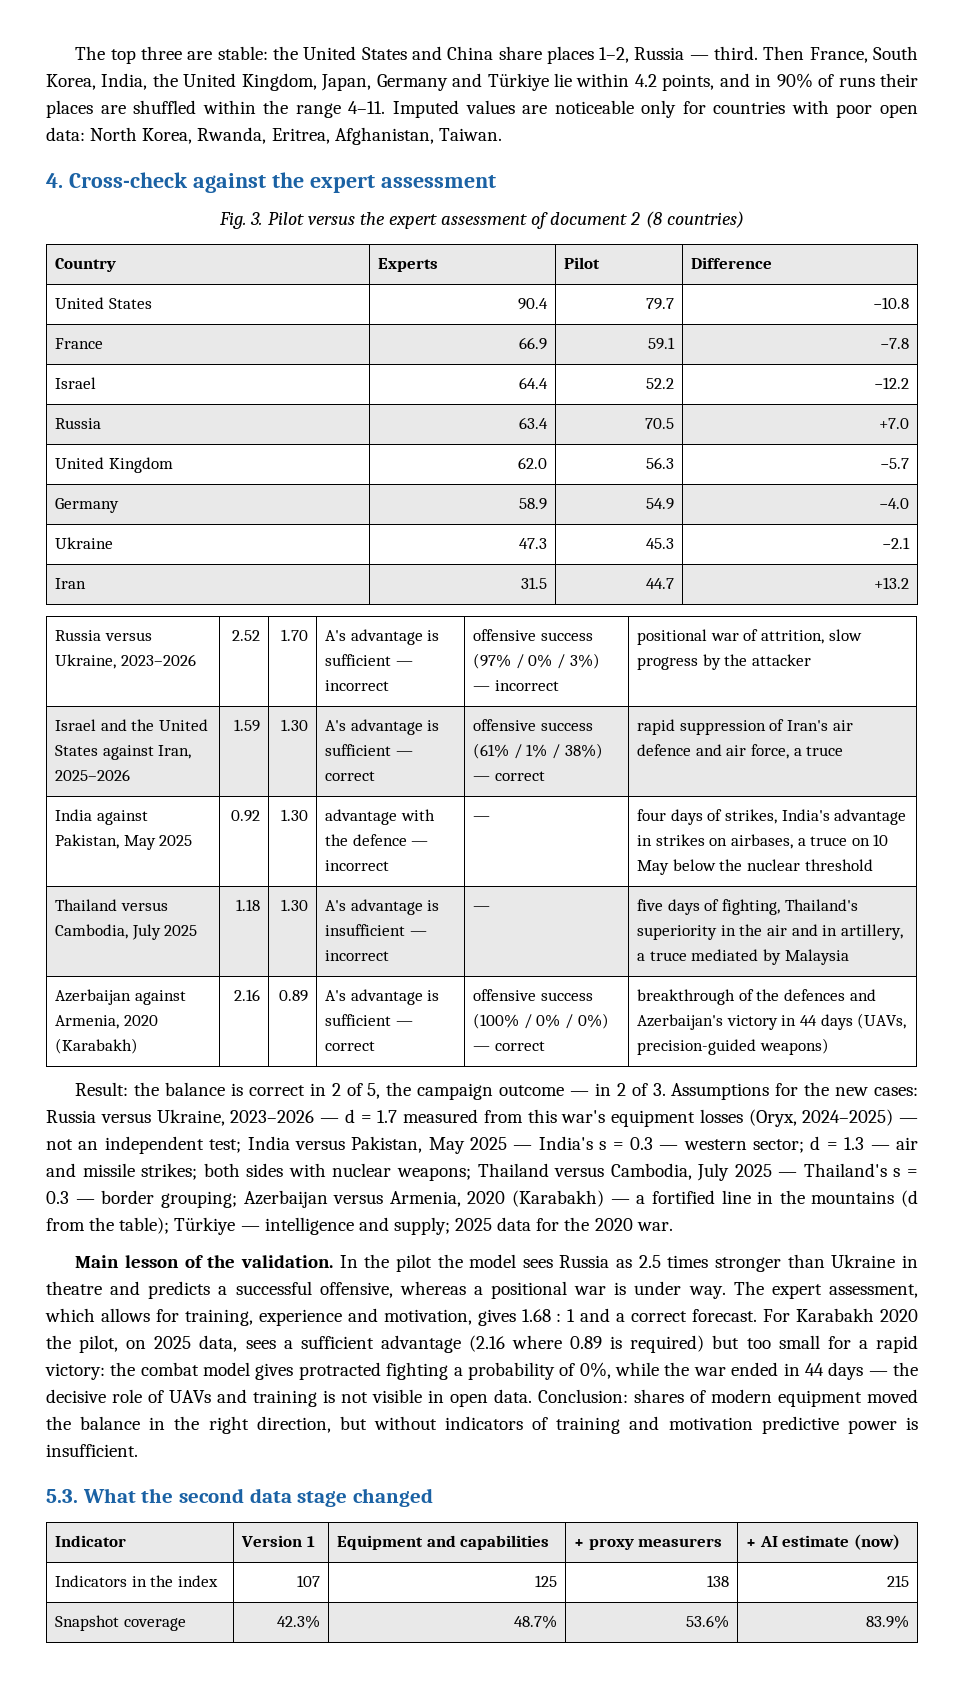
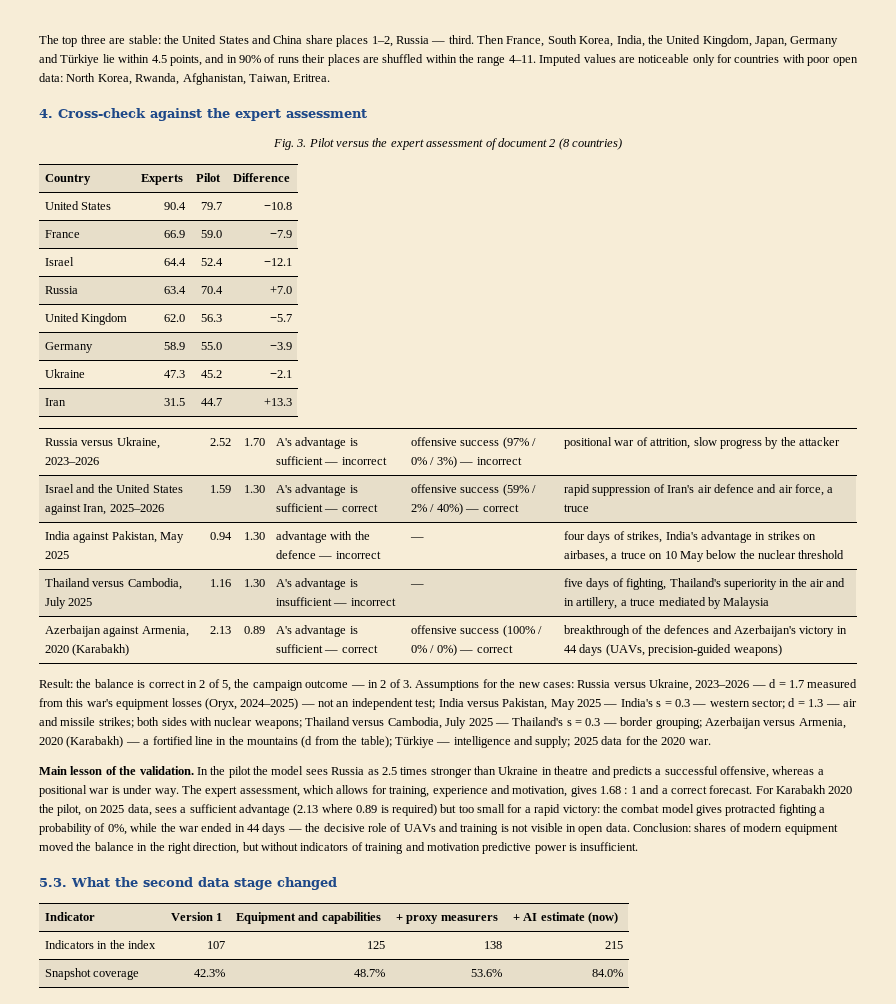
- Then France, South Korea, India, the United Kingdom, Japan, Germany and Türkiye lie within 4.2 points, and in 90% of runs their places are shuffled within the range 4–11.
+ Then France, South Korea, India, the United Kingdom, Japan, Germany and Türkiye lie within 4.5 points, and in 90% of runs their places are shuffled within the range 4–11.
- Imputed values are noticeable only for countries with poor open data: North Korea, Rwanda, Eritrea, Afghanistan, Taiwan.
+ Imputed values are noticeable only for countries with poor open data: North Korea, Rwanda, Afghanistan, Taiwan, Eritrea.
- France | 66.9 | 59.1 | −7.8
+ France | 66.9 | 59.0 | −7.9
- Israel | 64.4 | 52.2 | −12.2
+ Israel | 64.4 | 52.4 | −12.1
- Russia | 63.4 | 70.5 | +7.0
+ Russia | 63.4 | 70.4 | +7.0
- Germany | 58.9 | 54.9 | −4.0
+ Germany | 58.9 | 55.0 | −3.9
- Ukraine | 47.3 | 45.3 | −2.1
+ Ukraine | 47.3 | 45.2 | −2.1
- Iran | 31.5 | 44.7 | +13.2
+ Iran | 31.5 | 44.7 | +13.3
- Israel and the United States against Iran, 2025–2026 | 1.59 | 1.30 | A's advantage is sufficient — correct | offensive success (61% / 1% / 38%) — correct | rapid suppression of Iran's air defence and air force, a truce
+ Israel and the United States against Iran, 2025–2026 | 1.59 | 1.30 | A's advantage is sufficient — correct | offensive success (59% / 2% / 40%) — correct | rapid suppression of Iran's air defence and air force, a truce
- India against Pakistan, May 2025 | 0.92 | 1.30 | advantage with the defence — incorrect | — | four days of strikes, India's advantage in strikes on airbases, a truce on 10 May below the nuclear threshold
+ India against Pakistan, May 2025 | 0.94 | 1.30 | advantage with the defence — incorrect | — | four days of strikes, India's advantage in strikes on airbases, a truce on 10 May below the nuclear threshold
- Thailand versus Cambodia, July 2025 | 1.18 | 1.30 | A's advantage is insufficient — incorrect | — | five days of fighting, Thailand's superiority in the air and in artillery, a truce mediated by Malaysia
+ Thailand versus Cambodia, July 2025 | 1.16 | 1.30 | A's advantage is insufficient — incorrect | — | five days of fighting, Thailand's superiority in the air and in artillery, a truce mediated by Malaysia
- Azerbaijan against Armenia, 2020 (Karabakh) | 2.16 | 0.89 | A's advantage is sufficient — correct | offensive success (100% / 0% / 0%) — correct | breakthrough of the defences and Azerbaijan's victory in 44 days (UAVs, precision-guided weapons)
+ Azerbaijan against Armenia, 2020 (Karabakh) | 2.13 | 0.89 | A's advantage is sufficient — correct | offensive success (100% / 0% / 0%) — correct | breakthrough of the defences and Azerbaijan's victory in 44 days (UAVs, precision-guided weapons)
- For Karabakh 2020 the pilot, on 2025 data, sees a sufficient advantage (2.16 where 0.89 is required) but too small for a rapid victory: the combat model gives protracted fighting a probability of 0%, while the war ended in 44 days — the decisive role of UAVs and training is not visible in open data.
+ For Karabakh 2020 the pilot, on 2025 data, sees a sufficient advantage (2.13 where 0.89 is required) but too small for a rapid victory: the combat model gives protracted fighting a probability of 0%, while the war ended in 44 days — the decisive role of UAVs and training is not visible in open data.
- Snapshot coverage | 42.3% | 48.7% | 53.6% | 83.9%
+ Snapshot coverage | 42.3% | 48.7% | 53.6% | 84.0%

